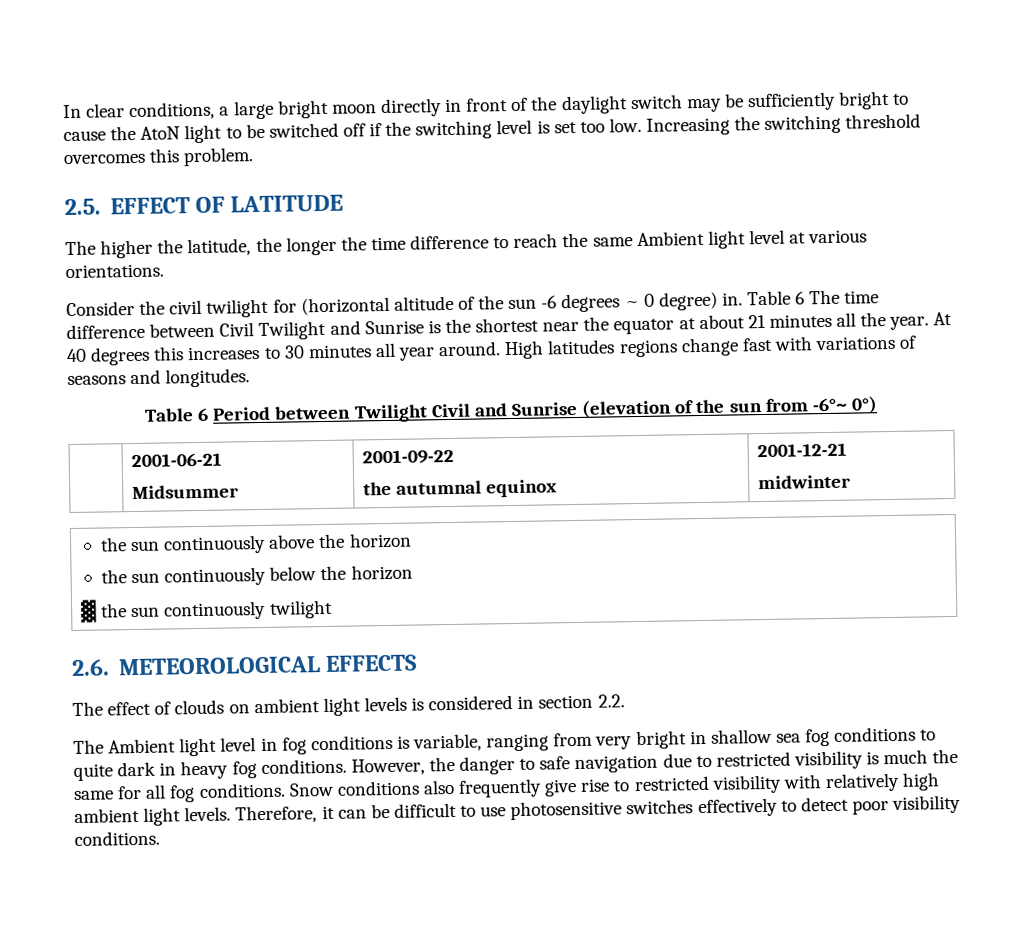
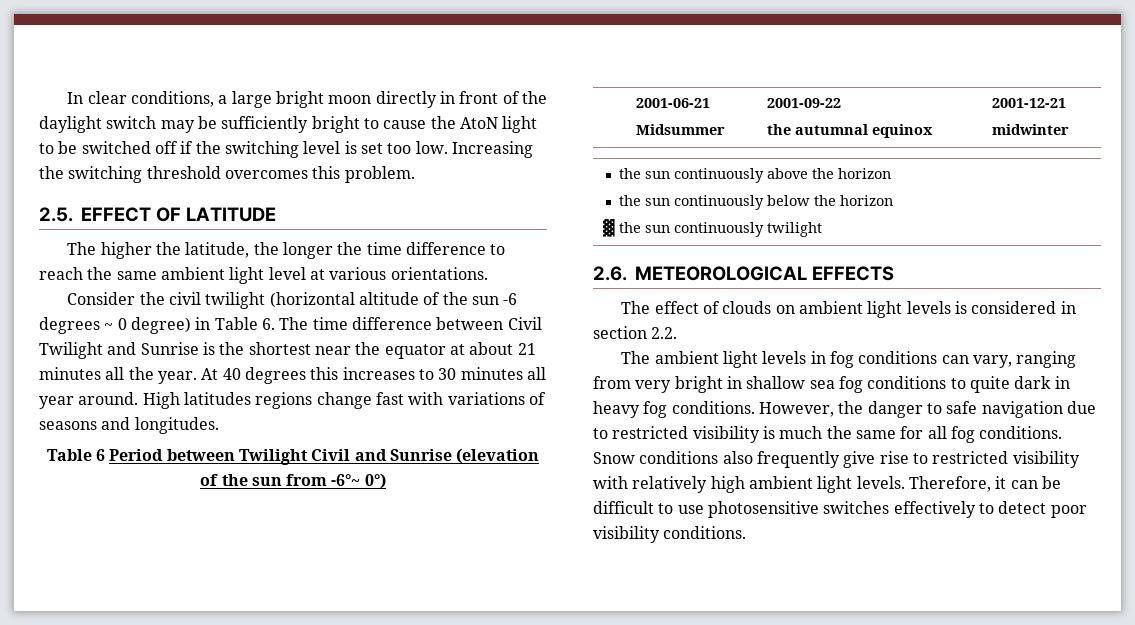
- The higher the latitude, the longer the time difference to reach the same Ambient light level at various orientations.
+ The higher the latitude, the longer the time difference to reach the same ambient light level at various orientations.
- Consider the civil twilight for (horizontal altitude of the sun -6 degrees ~ 0 degree) in. Table 6 The time difference between Civil Twilight and Sunrise is the shortest near the equator at about 21 minutes all the year.
+ Consider the civil twilight (horizontal altitude of the sun -6 degrees ~ 0 degree) in Table 6. The time difference between Civil Twilight and Sunrise is the shortest near the equator at about 21 minutes all the year.
- The Ambient light level in fog conditions is variable, ranging from very bright in shallow sea fog conditions to quite dark in heavy fog conditions.
+ The ambient light levels in fog conditions can vary, ranging from very bright in shallow sea fog conditions to quite dark in heavy fog conditions.

